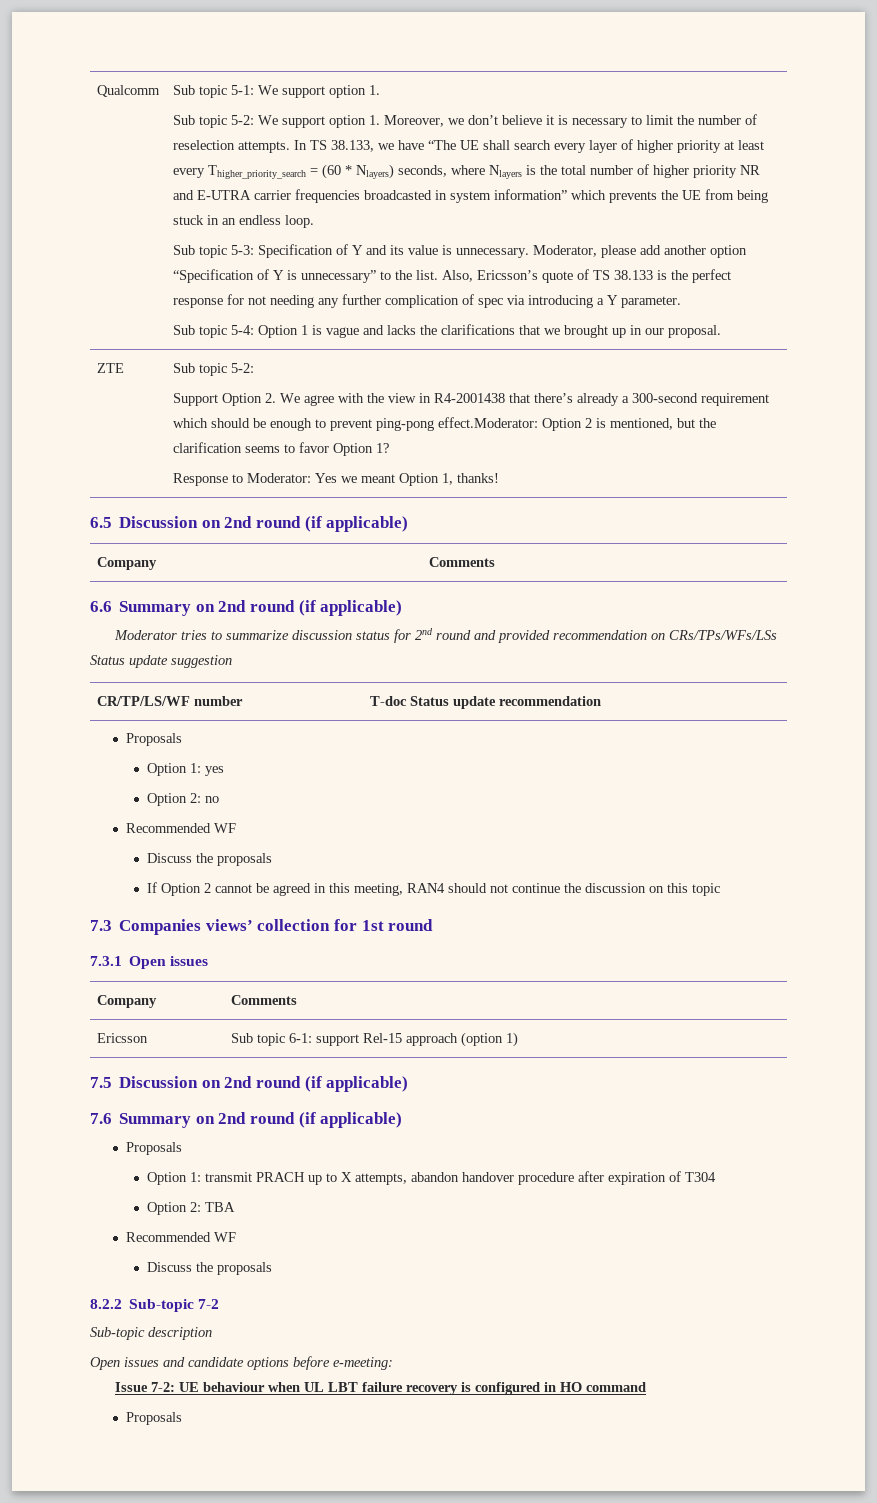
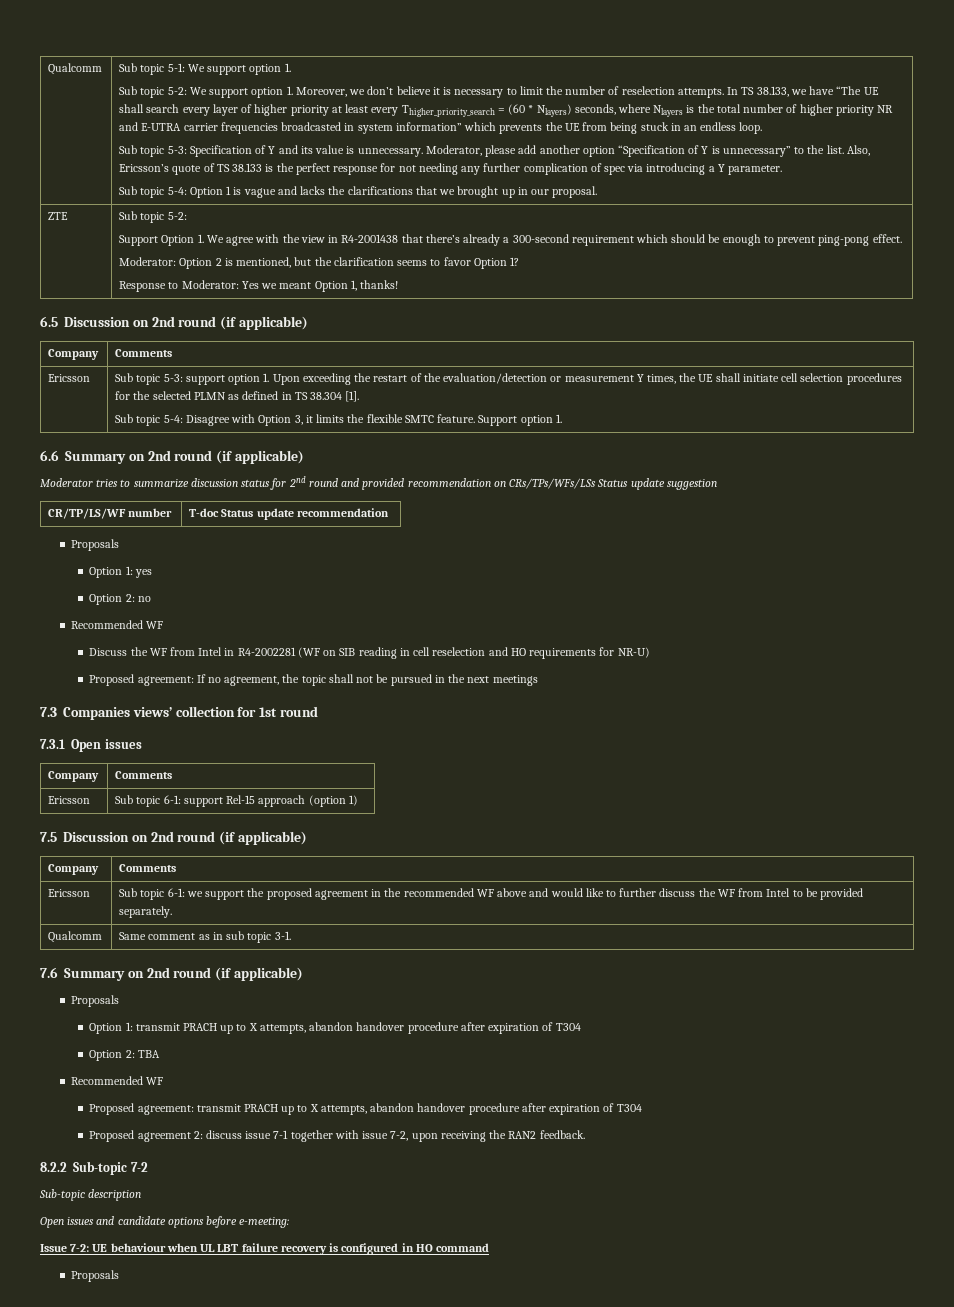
- Support Option 2. We agree with the view in R4-2001438 that there’s already a 300-second requirement which should be enough to prevent ping-pong effect.Moderator: Option 2 is mentioned, but the clarification seems to favor Option 1?
+ Support Option 1. We agree with the view in R4-2001438 that there’s already a 300-second requirement which should be enough to prevent ping-pong effect.
+ Moderator: Option 2 is mentioned, but the clarification seems to favor Option 1?
+ Ericsson | Sub topic 5-3: support option 1. Upon exceeding the restart of the evaluation/detection or measurement Y times, the UE shall initiate cell selection procedures for the selected PLMN as defined in TS 38.304 [1].
+ Sub topic 5-4: Disagree with Option 3, it limits the flexible SMTC feature. Support option 1.
  Option 2: no
  Recommended WF
- Discuss the proposals
- If Option 2 cannot be agreed in this meeting, RAN4 should not continue the discussion on this topic
+ Discuss the WF from Intel in R4-2002281 (WF on SIB reading in cell reselection and HO requirements for NR-U)
+ Proposed agreement: If no agreement, the topic shall not be pursued in the next meetings
  7.5 Discussion on 2nd round (if applicable)
+ Company | Comments
+ Ericsson | Sub topic 6-1: we support the proposed agreement in the recommended WF above and would like to further discuss the WF from Intel to be provided separately.
+ Qualcomm | Same comment as in sub topic 3-1.
  Option 2: TBA
  Recommended WF
- Discuss the proposals
+ Proposed agreement: transmit PRACH up to X attempts, abandon handover procedure after expiration of T304
+ Proposed agreement 2: discuss issue 7-1 together with issue 7-2, upon receiving the RAN2 feedback.

